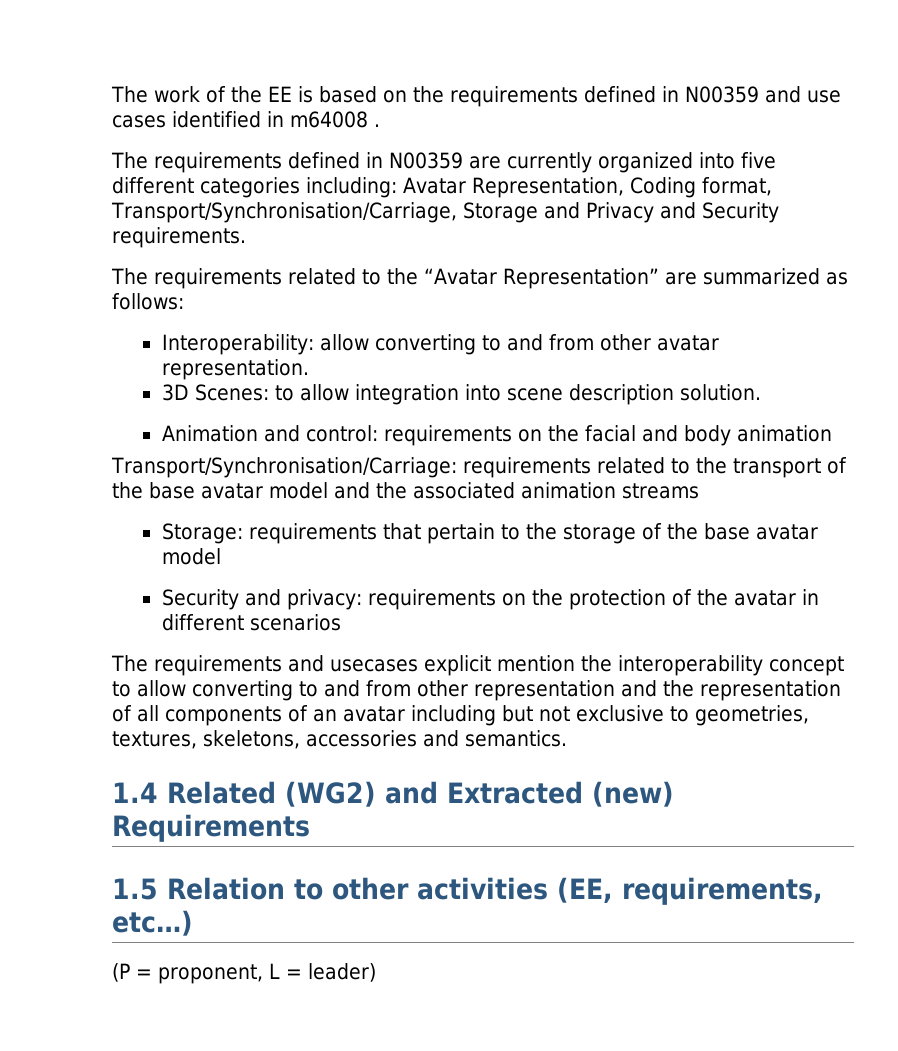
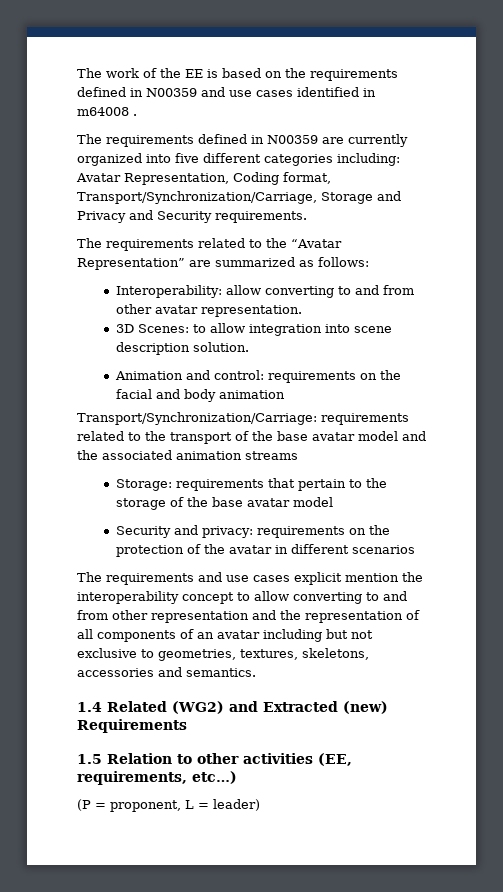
- The requirements defined in N00359 are currently organized into five different categories including: Avatar Representation, Coding format, Transport/Synchronisation/Carriage, Storage and Privacy and Security requirements.
+ The requirements defined in N00359 are currently organized into five different categories including: Avatar Representation, Coding format, Transport/Synchronization/Carriage, Storage and Privacy and Security requirements.
- Transport/Synchronisation/Carriage: requirements related to the transport of the base avatar model and the associated animation streams
+ Transport/Synchronization/Carriage: requirements related to the transport of the base avatar model and the associated animation streams
- The requirements and usecases explicit mention the interoperability concept to allow converting to and from other representation and the representation of all components of an avatar including but not exclusive to geometries, textures, skeletons, accessories and semantics.
+ The requirements and use cases explicit mention the interoperability concept to allow converting to and from other representation and the representation of all components of an avatar including but not exclusive to geometries, textures, skeletons, accessories and semantics.

